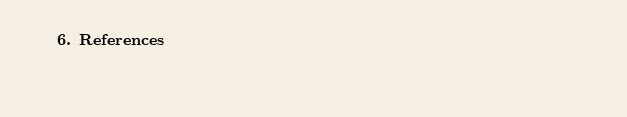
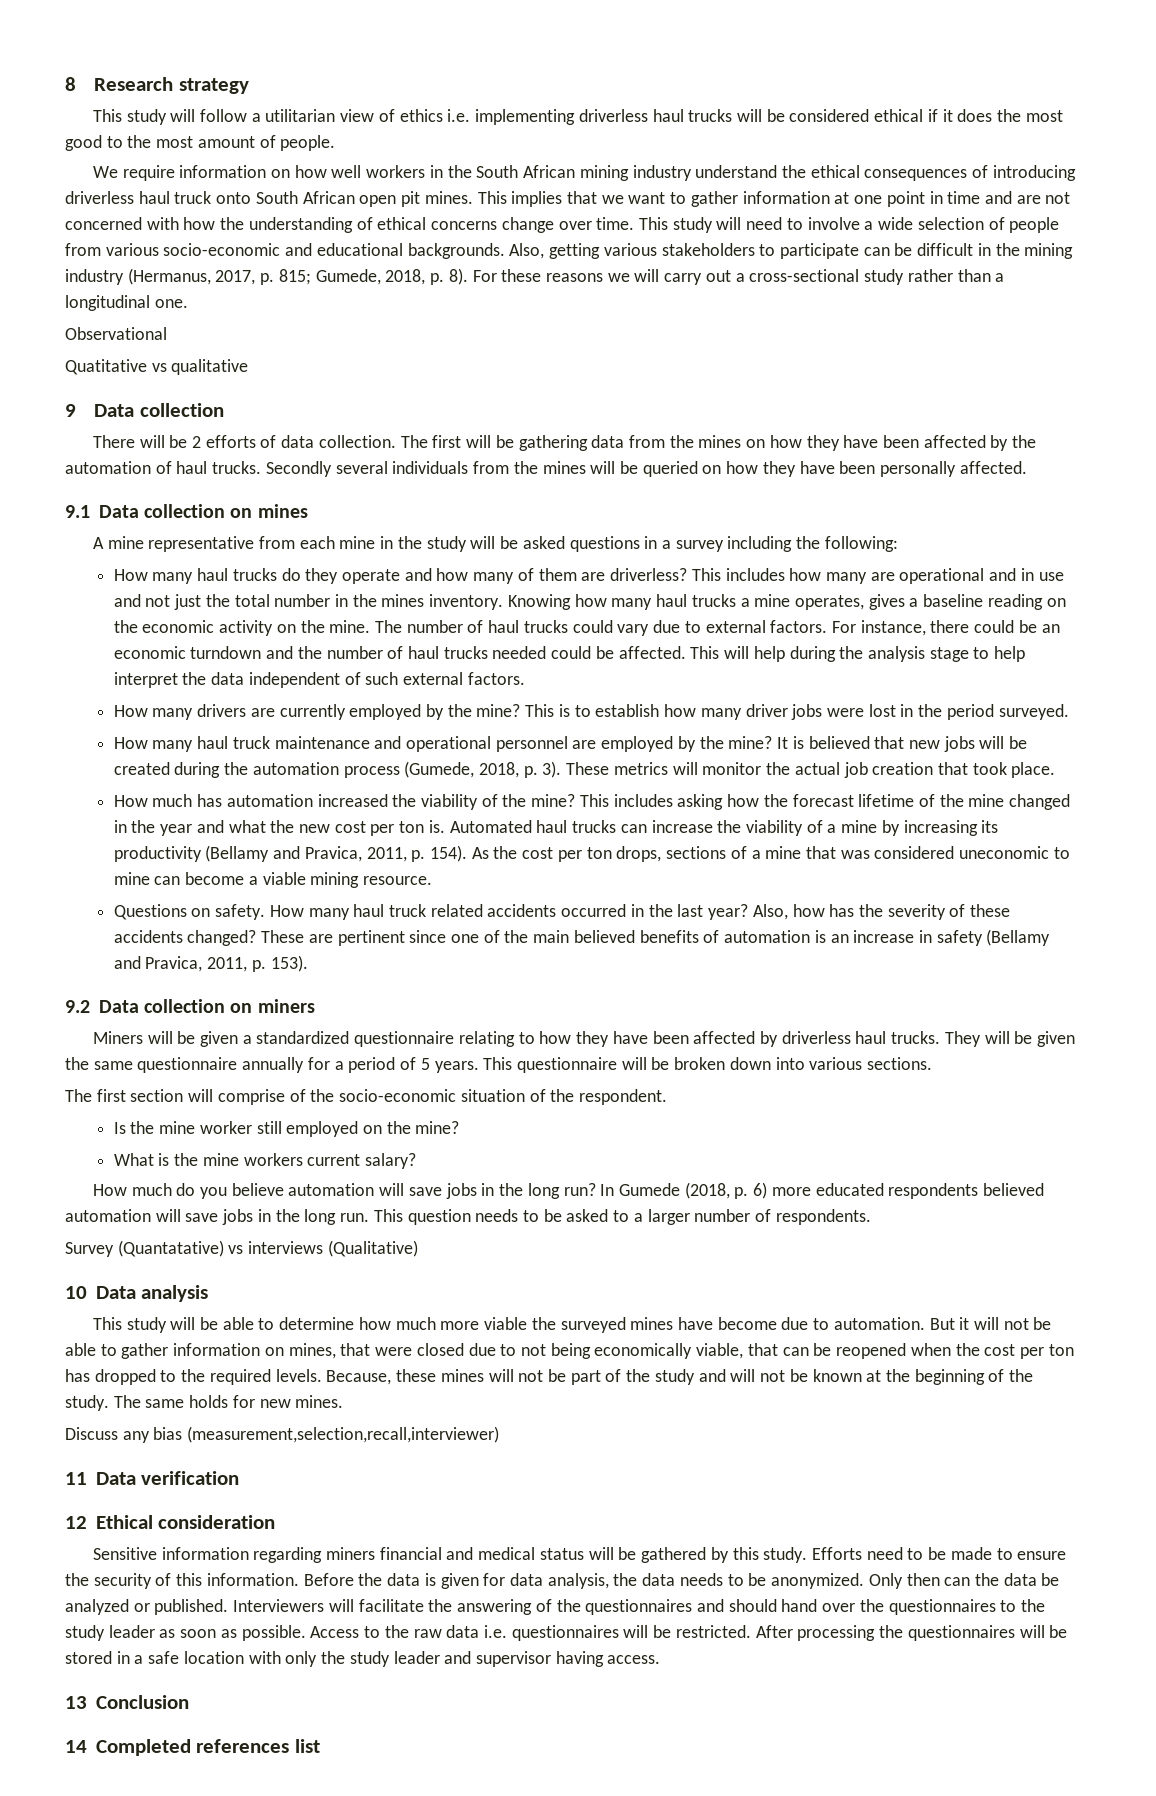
- 6. References
+ 8 Research strategy
+ This study will follow a utilitarian view of ethics i.e. implementing driverless haul trucks will be considered ethical if it does the most good to the most amount of people.
+ We require information on how well workers in the South African mining industry understand the ethical consequences of introducing driverless haul truck onto South African open pit mines. This implies that we want to gather information at one point in time and are not concerned with how the understanding of ethical concerns change over time. This study will need to involve a wide selection of people from various socio-economic and educational backgrounds. Also, getting various stakeholders to participate can be difficult in the mining industry (Hermanus, 2017, p. 815; Gumede, 2018, p. 8). For these reasons we will carry out a cross-sectional study rather than a longitudinal one.
+ Observational
+ Quatitative vs qualitative
+ 9 Data collection
+ There will be 2 efforts of data collection. The first will be gathering data from the mines on how they have been affected by the automation of haul trucks. Secondly several individuals from the mines will be queried on how they have been personally affected.
+ 9.1 Data collection on mines
+ A mine representative from each mine in the study will be asked questions in a survey including the following:
+ How many haul trucks do they operate and how many of them are driverless? This includes how many are operational and in use and not just the total number in the mines inventory. Knowing how many haul trucks a mine operates, gives a baseline reading on the economic activity on the mine. The number of haul trucks could vary due to external factors. For instance, there could be an economic turndown and the number of haul trucks needed could be affected. This will help during the analysis stage to help interpret the data independent of such external factors.
+ How many drivers are currently employed by the mine? This is to establish how many driver jobs were lost in the period surveyed.
+ How many haul truck maintenance and operational personnel are employed by the mine? It is believed that new jobs will be created during the automation process (Gumede, 2018, p. 3). These metrics will monitor the actual job creation that took place.
+ How much has automation increased the viability of the mine? This includes asking how the forecast lifetime of the mine changed in the year and what the new cost per ton is. Automated haul trucks can increase the viability of a mine by increasing its productivity (Bellamy and Pravica, 2011, p. 154). As the cost per ton drops, sections of a mine that was considered uneconomic to mine can become a viable mining resource.
+ Questions on safety. How many haul truck related accidents occurred in the last year? Also, how has the severity of these accidents changed? These are pertinent since one of the main believed benefits of automation is an increase in safety (Bellamy and Pravica, 2011, p. 153).
+ 9.2 Data collection on miners
+ Miners will be given a standardized questionnaire relating to how they have been affected by driverless haul trucks. They will be given the same questionnaire annually for a period of 5 years. This questionnaire will be broken down into various sections.
+ The first section will comprise of the socio-economic situation of the respondent.
+ Is the mine worker still employed on the mine?
+ What is the mine workers current salary?
+ How much do you believe automation will save jobs in the long run? In Gumede (2018, p. 6) more educated respondents believed automation will save jobs in the long run. This question needs to be asked to a larger number of respondents.
+ Survey (Quantatative) vs interviews (Qualitative)
+ 10 Data analysis
+ This study will be able to determine how much more viable the surveyed mines have become due to automation. But it will not be able to gather information on mines, that were closed due to not being economically viable, that can be reopened when the cost per ton has dropped to the required levels. Because, these mines will not be part of the study and will not be known at the beginning of the study. The same holds for new mines.
+ Discuss any bias (measurement,selection,recall,interviewer)
+ 11 Data verification
+ 12 Ethical consideration
+ Sensitive information regarding miners financial and medical status will be gathered by this study. Efforts need to be made to ensure the security of this information. Before the data is given for data analysis, the data needs to be anonymized. Only then can the data be analyzed or published. Interviewers will facilitate the answering of the questionnaires and should hand over the questionnaires to the study leader as soon as possible. Access to the raw data i.e. questionnaires will be restricted. After processing the questionnaires will be stored in a safe location with only the study leader and supervisor having access.
+ 13 Conclusion
+ 14 Completed references list

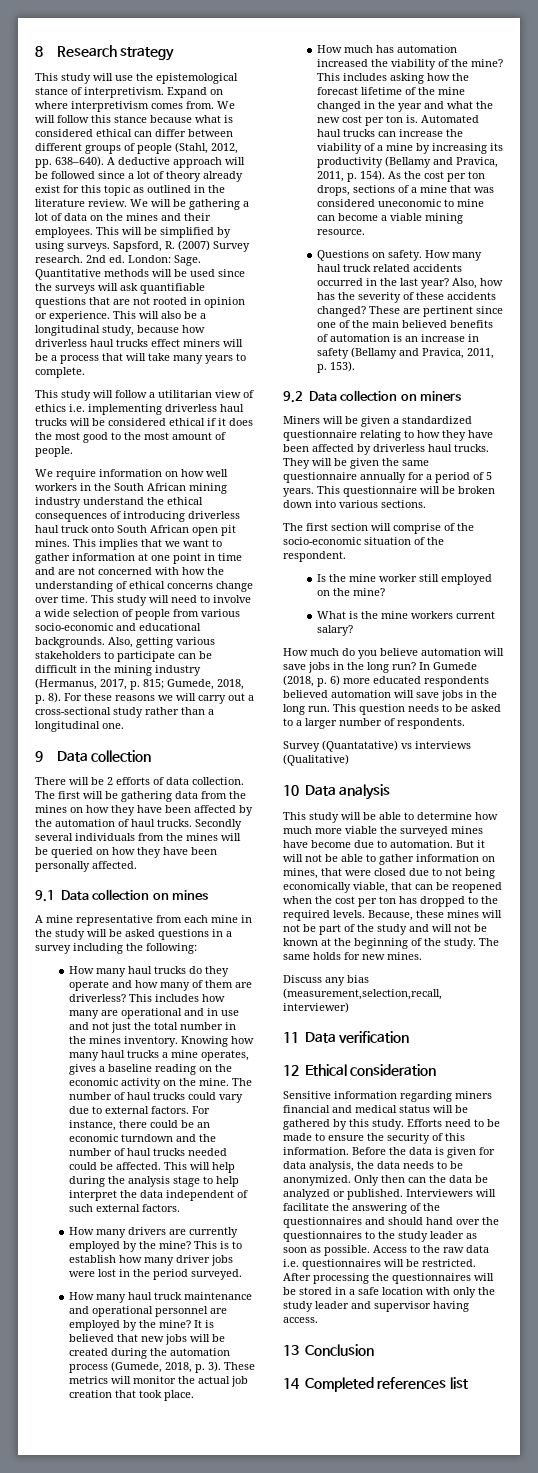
+ This study will use the epistemological stance of interpretivism. Expand on where interpretivism comes from. We will follow this stance because what is considered ethical can differ between different groups of people (Stahl, 2012, pp. 638–640). A deductive approach will be followed since a lot of theory already exist for this topic as outlined in the literature review. We will be gathering a lot of data on the mines and their employees. This will be simplified by using surveys. Sapsford, R. (2007) Survey research. 2nd ed. London: Sage. Quantitative methods will be used since the surveys will ask quantifiable questions that are not rooted in opinion or experience. This will also be a longitudinal study, because how driverless haul trucks effect miners will be a process that will take many years to complete.
- Observational
- Quatitative vs qualitative

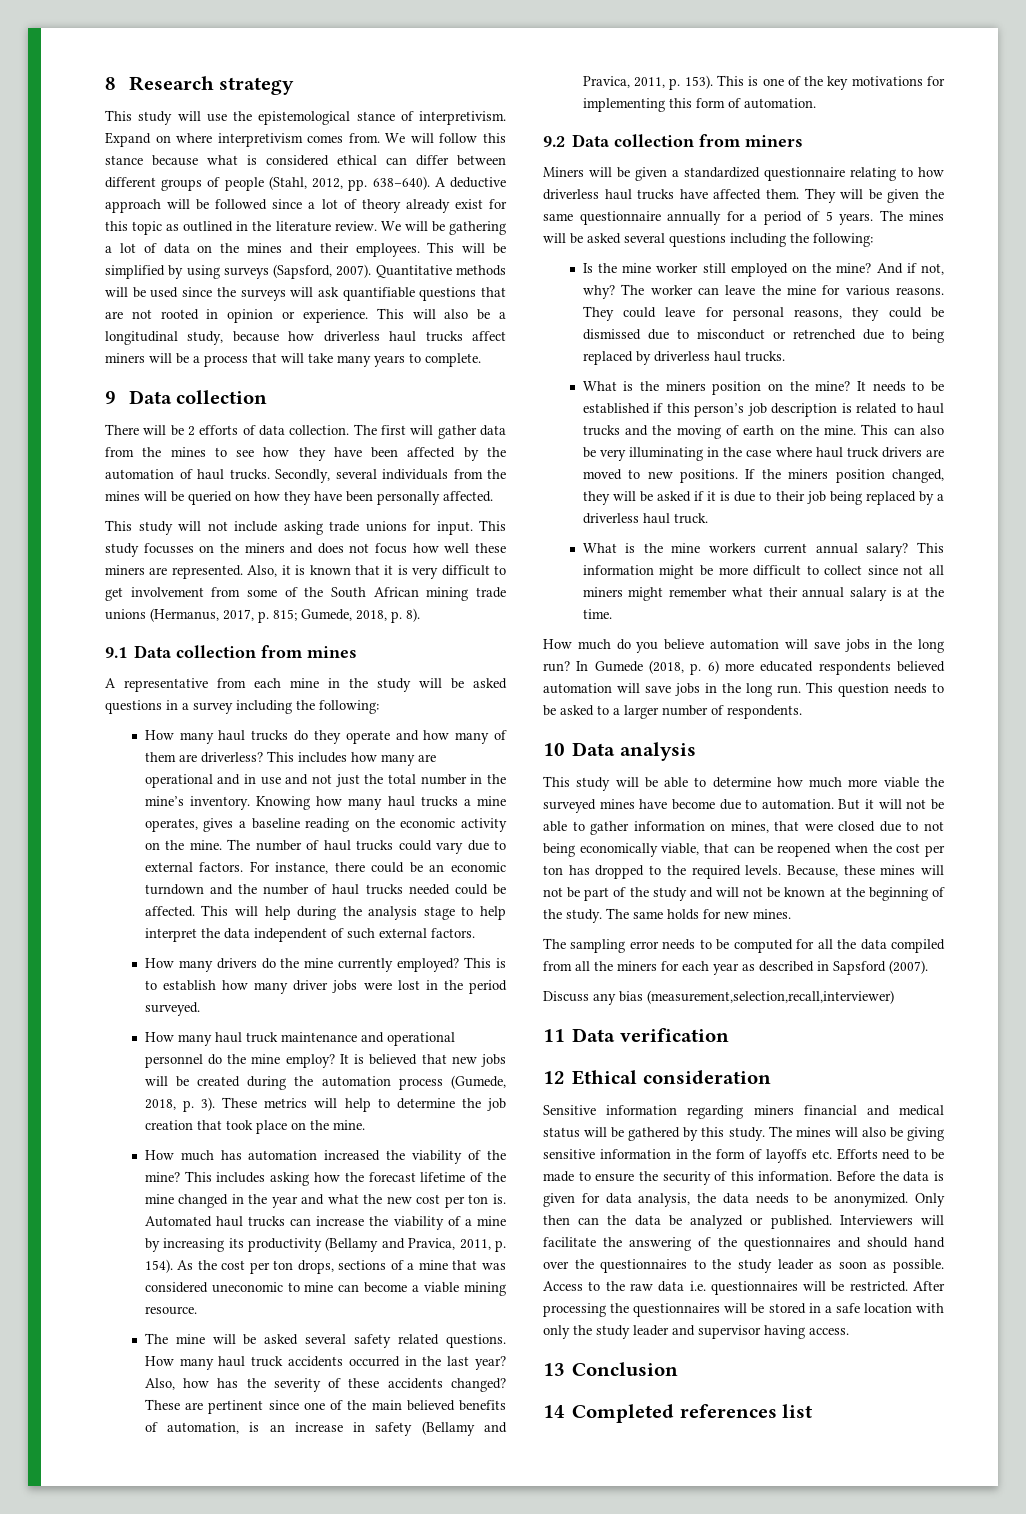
- This will be simplified by using surveys. Sapsford, R. (2007) Survey research. 2nd ed. London: Sage.
+ This will be simplified by using surveys (Sapsford, 2007).
- This will also be a longitudinal study, because how driverless haul trucks effect miners will be a process that will take many years to complete.
+ This will also be a longitudinal study, because how driverless haul trucks affect miners will be a process that will take many years to complete.
- This study will follow a utilitarian view of ethics i.e. implementing driverless haul trucks will be considered ethical if it does the most good to the most amount of people.
- We require information on how well workers in the South African mining industry understand the ethical consequences of introducing driverless haul truck onto South African open pit mines. This implies that we want to gather information at one point in time and are not concerned with how the understanding of ethical concerns change over time. This study will need to involve a wide selection of people from various socio-economic and educational backgrounds. Also, getting various stakeholders to participate can be difficult in the mining industry (Hermanus, 2017, p. 815; Gumede, 2018, p. 8). For these reasons we will carry out a cross-sectional study rather than a longitudinal one.
- The first will be gathering data from the mines on how they have been affected by the automation of haul trucks.
+ The first will gather data from the mines to see how they have been affected by the automation of haul trucks.
- Secondly several individuals from the mines will be queried on how they have been personally affected.
+ Secondly, several individuals from the mines will be queried on how they have been personally affected.
+ This study will not include asking trade unions for input. This study focusses on the miners and does not focus how well these miners are represented. Also, it is known that it is very difficult to get involvement from some of the South African mining trade unions (Hermanus, 2017, p. 815; Gumede, 2018, p. 8).
- 9.1 Data collection on mines
+ 9.1 Data collection from mines
- A mine representative from each mine in the study will be asked questions in a survey including the following:
+ A representative from each mine in the study will be asked questions in a survey including the following:
- This includes how many are operational and in use and not just the total number in the mines inventory.
+ This includes how many are operational and in use and not just the total number in the mine’s inventory.
- How many drivers are currently employed by the mine?
+ How many drivers do the mine currently employed?
- How many haul truck maintenance and operational personnel are employed by the mine?
+ How many haul truck maintenance and operational personnel do the mine employ?
- These metrics will monitor the actual job creation that took place.
+ These metrics will help to determine the job creation that took place on the mine.
- Questions on safety. How many haul truck related accidents occurred in the last year?
+ The mine will be asked several safety related questions. How many haul truck accidents occurred in the last year?
- These are pertinent since one of the main believed benefits of automation is an increase in safety (Bellamy and Pravica, 2011, p. 153).
+ These are pertinent since one of the main believed benefits of automation, is an increase in safety (Bellamy and Pravica, 2011, p. 153). This is one of the key motivations for implementing this form of automation.
- 9.2 Data collection on miners
+ 9.2 Data collection from miners
- Miners will be given a standardized questionnaire relating to how they have been affected by driverless haul trucks.
+ Miners will be given a standardized questionnaire relating to how driverless haul trucks have affected them.
- This questionnaire will be broken down into various sections.
- The first section will comprise of the socio-economic situation of the respondent.
+ The mines will be asked several questions including the following:
+ And if not, why? The worker can leave the mine for various reasons. They could leave for personal reasons, they could be dismissed due to misconduct or retrenched due to being replaced by driverless haul trucks.
+ What is the miners position on the mine? It needs to be established if this person’s job description is related to haul trucks and the moving of earth on the mine. This can also be very illuminating in the case where haul truck drivers are moved to new positions. If the miners position changed, they will be asked if it is due to their job being replaced by a driverless haul truck.
- What is the mine workers current salary?
+ What is the mine workers current annual salary? This information might be more difficult to collect since not all miners might remember what their annual salary is at the time.
- Survey (Quantatative) vs interviews (Qualitative)
+ The sampling error needs to be computed for all the data compiled from all the miners for each year as described in Sapsford (2007).
- Efforts need to be made to ensure the security of this information.
+ The mines will also be giving sensitive information in the form of layoffs etc. Efforts need to be made to ensure the security of this information.

